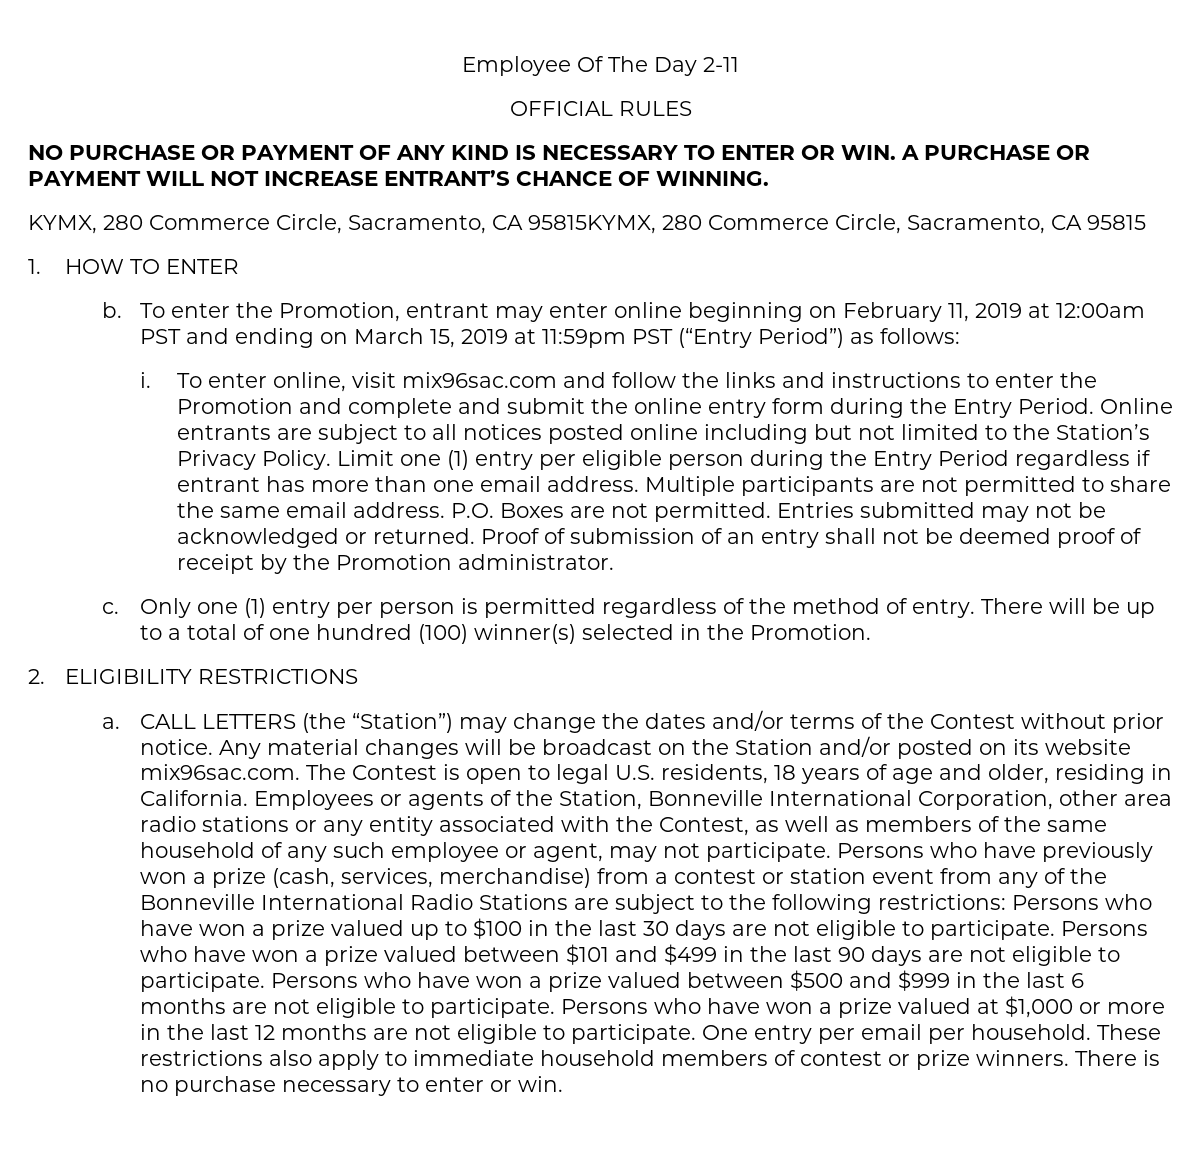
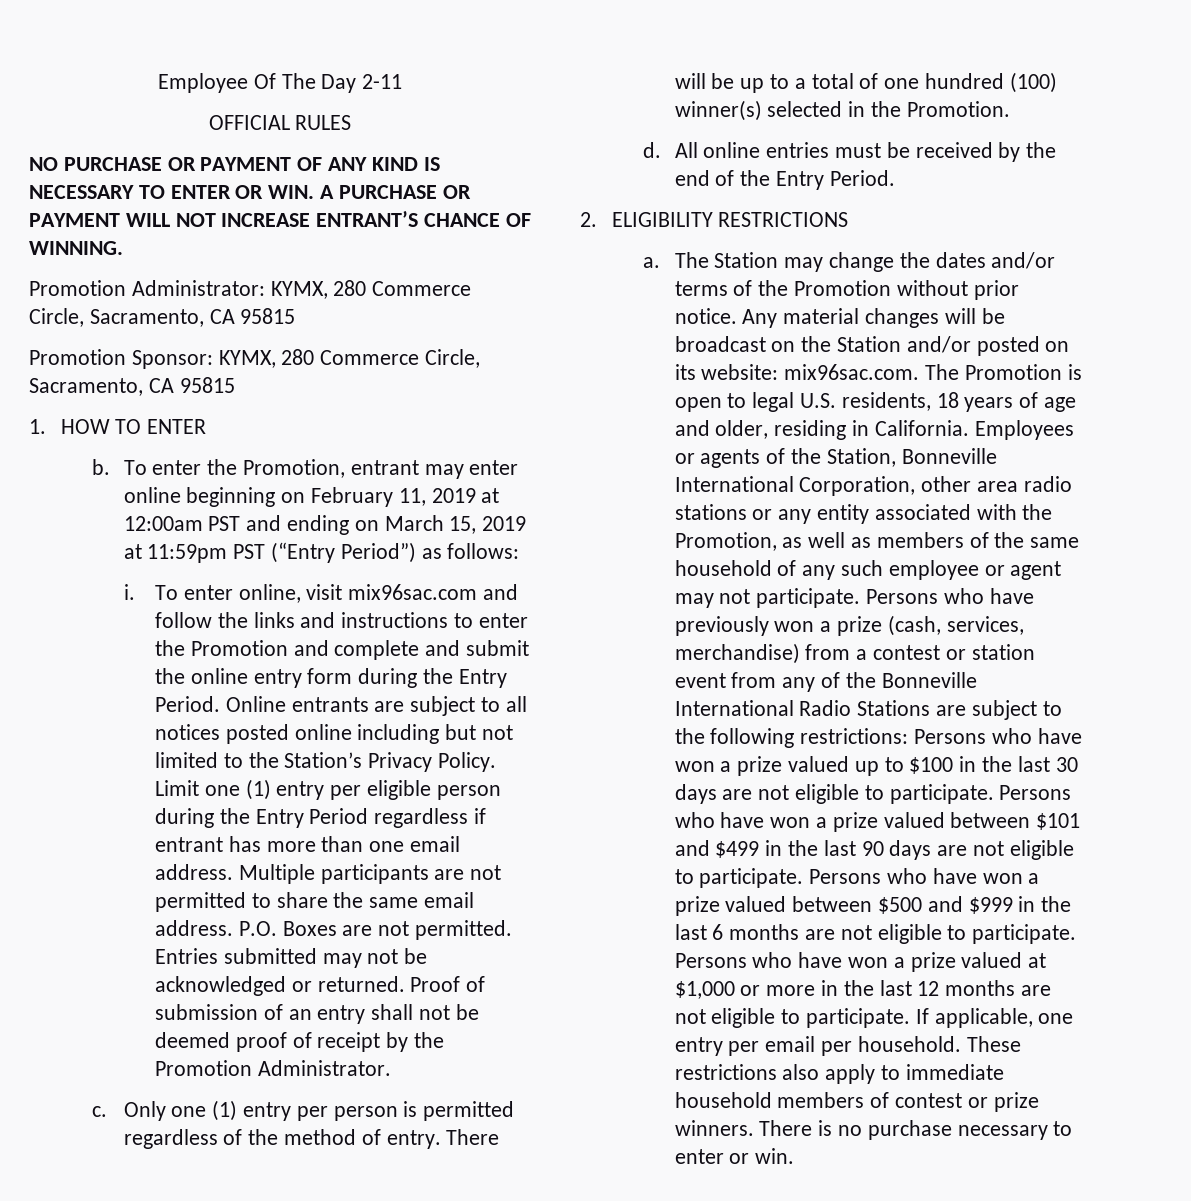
- KYMX, 280 Commerce Circle, Sacramento, CA 95815KYMX, 280 Commerce Circle, Sacramento, CA 95815
+ Promotion Administrator: KYMX, 280 Commerce Circle, Sacramento, CA 95815
+ Promotion Sponsor: KYMX, 280 Commerce Circle, Sacramento, CA 95815
- Proof of submission of an entry shall not be deemed proof of receipt by the Promotion administrator.
+ Proof of submission of an entry shall not be deemed proof of receipt by the Promotion Administrator.
+ d. All online entries must be received by the end of the Entry Period.
- CALL LETTERS (the “Station”) may change the dates and/or terms of the Contest without prior notice.
+ The Station may change the dates and/or terms of the Promotion without prior notice.
- Any material changes will be broadcast on the Station and/or posted on its website mix96sac.com. The Contest is open to legal U.S. residents, 18 years of age and older, residing in California.
+ Any material changes will be broadcast on the Station and/or posted on its website: mix96sac.com. The Promotion is open to legal U.S. residents, 18 years of age and older, residing in California.
- Employees or agents of the Station, Bonneville International Corporation, other area radio stations or any entity associated with the Contest, as well as members of the same household of any such employee or agent, may not participate.
+ Employees or agents of the Station, Bonneville International Corporation, other area radio stations or any entity associated with the Promotion, as well as members of the same household of any such employee or agent may not participate.
- One entry per email per household.
+ If applicable, one entry per email per household.

